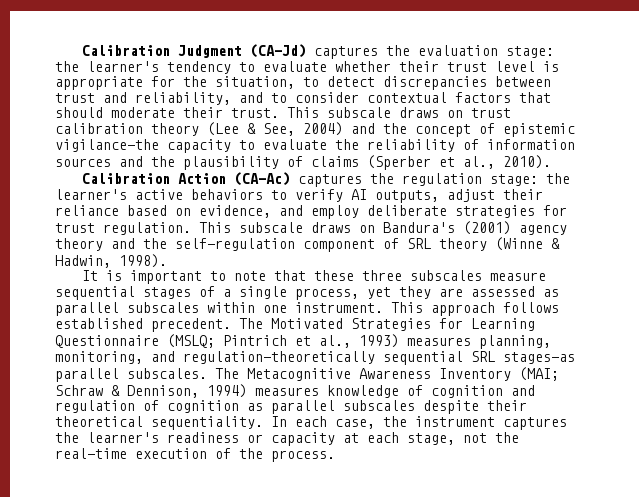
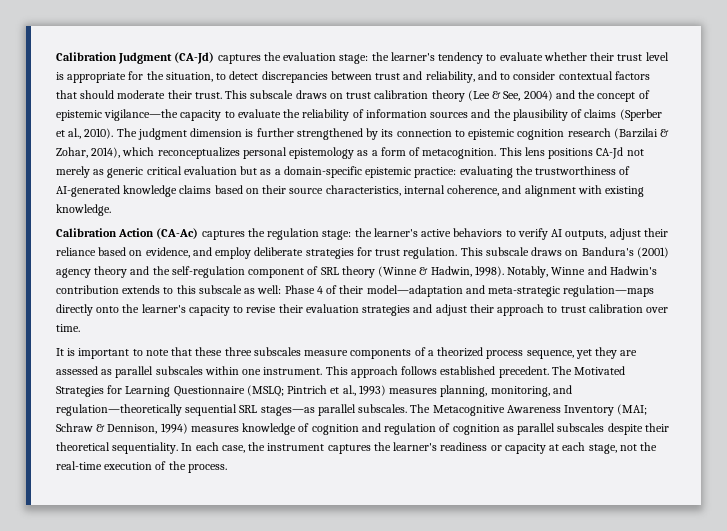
+ The judgment dimension is further strengthened by its connection to epistemic cognition research (Barzilai & Zohar, 2014), which reconceptualizes personal epistemology as a form of metacognition. This lens positions CA-Jd not merely as generic critical evaluation but as a domain-specific epistemic practice: evaluating the trustworthiness of AI-generated knowledge claims based on their source characteristics, internal coherence, and alignment with existing knowledge.
+ Notably, Winne and Hadwin's contribution extends to this subscale as well: Phase 4 of their model—adaptation and meta-strategic regulation—maps directly onto the learner's capacity to revise their evaluation strategies and adjust their approach to trust calibration over time.
- It is important to note that these three subscales measure sequential stages of a single process, yet they are assessed as parallel subscales within one instrument.
+ It is important to note that these three subscales measure components of a theorized process sequence, yet they are assessed as parallel subscales within one instrument.

